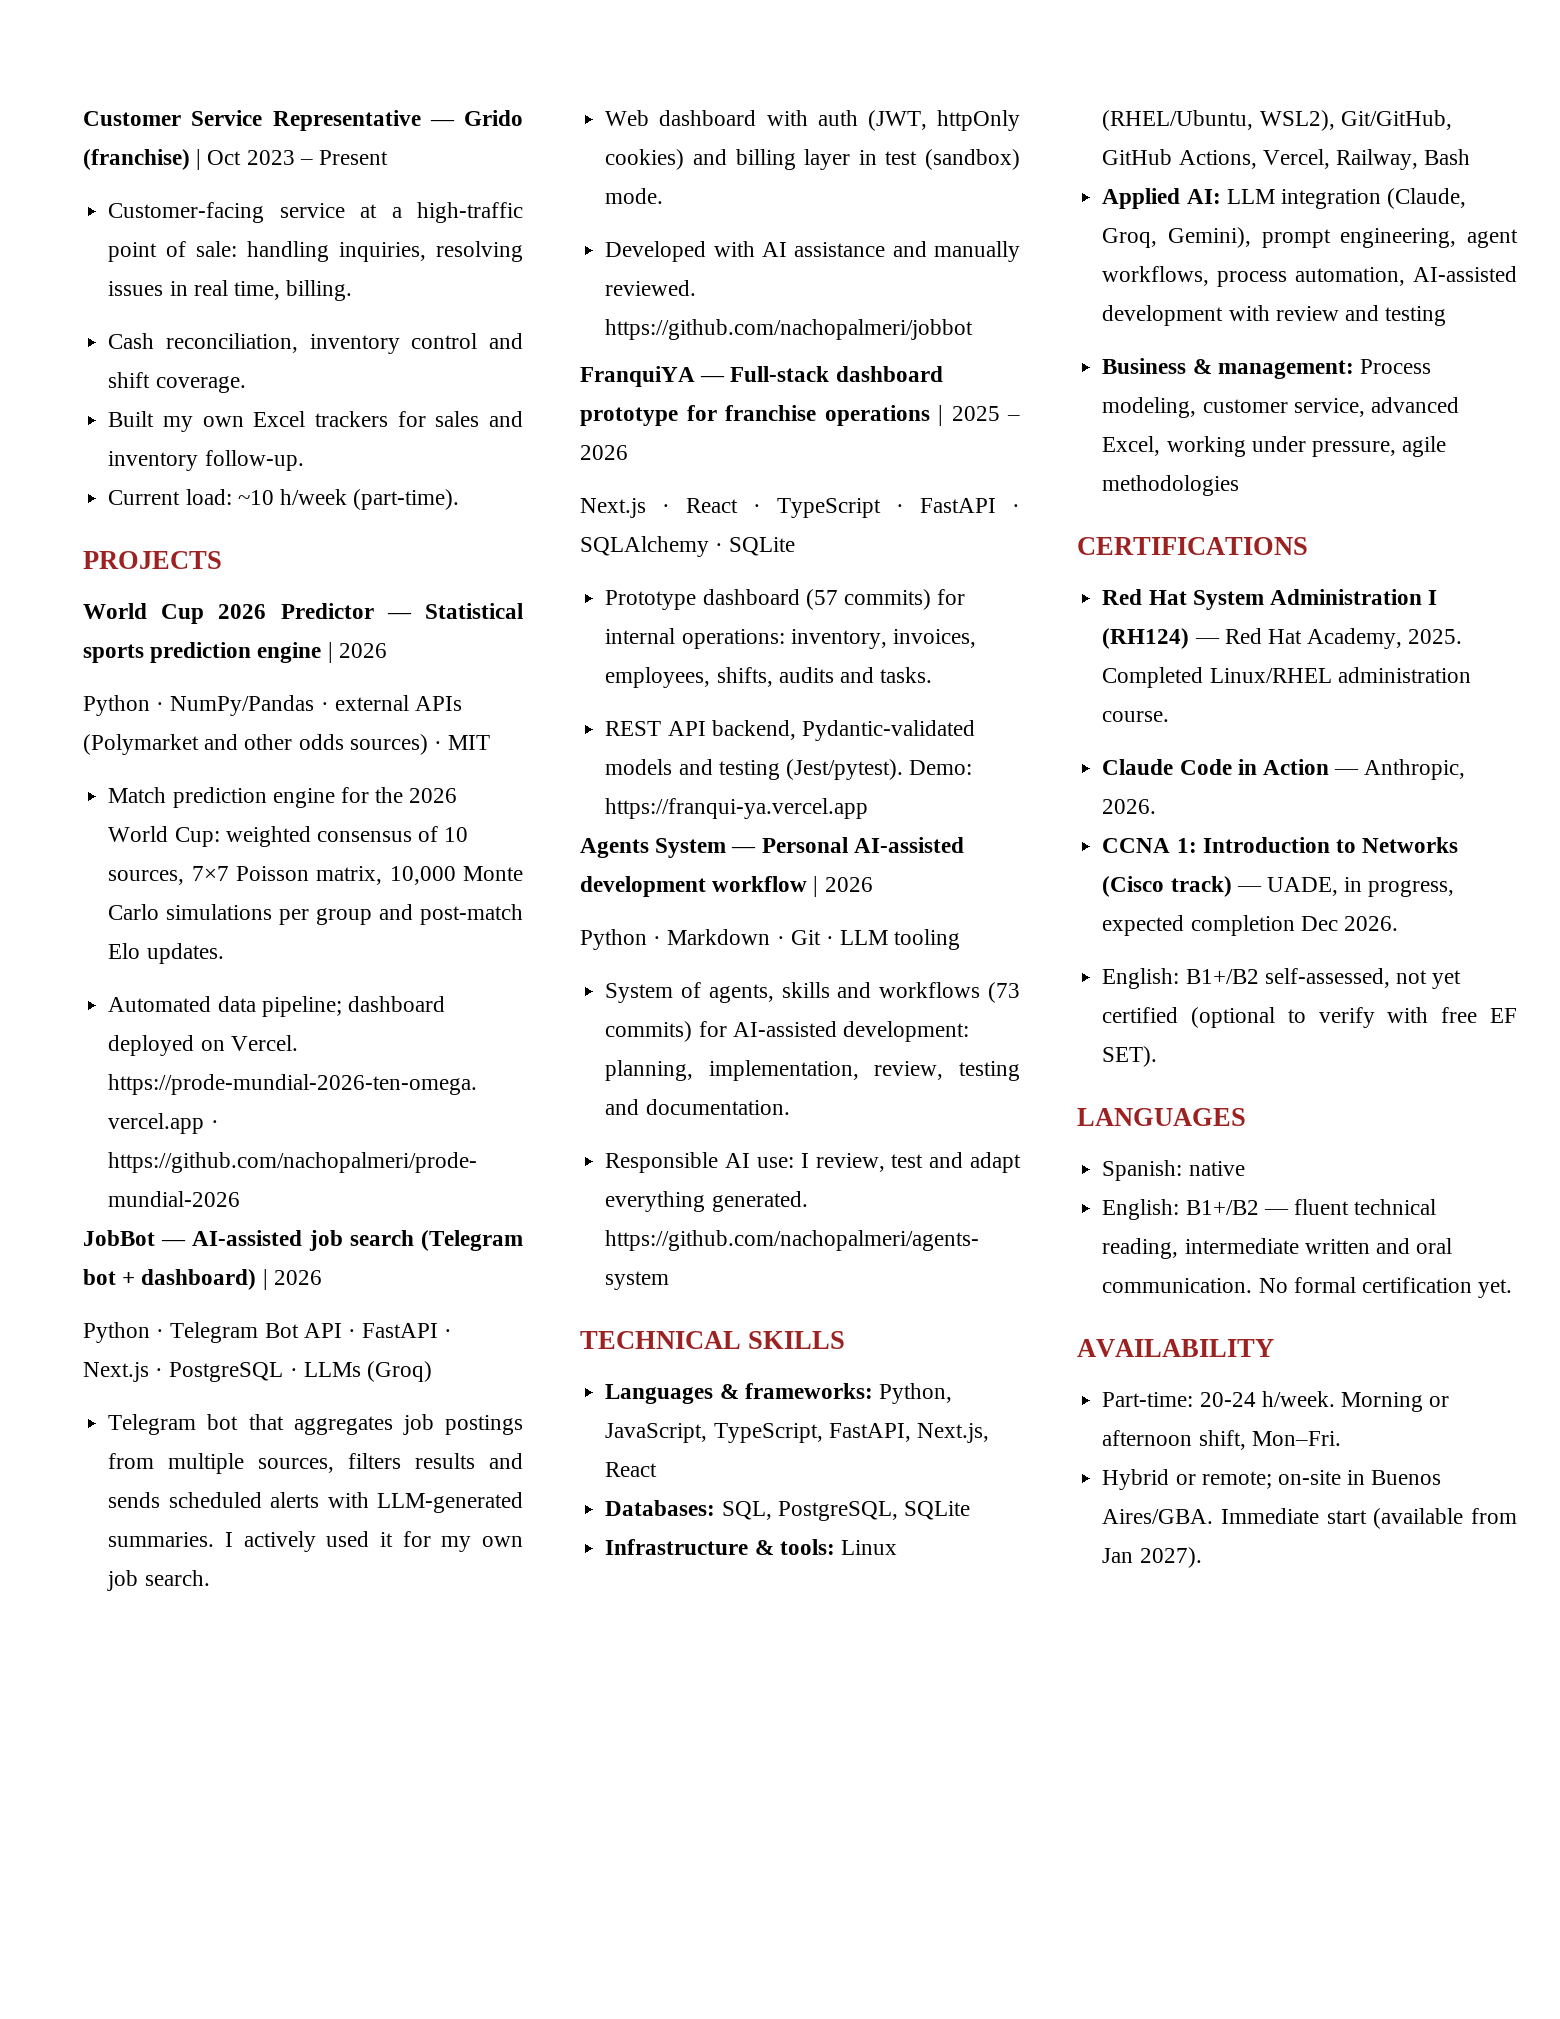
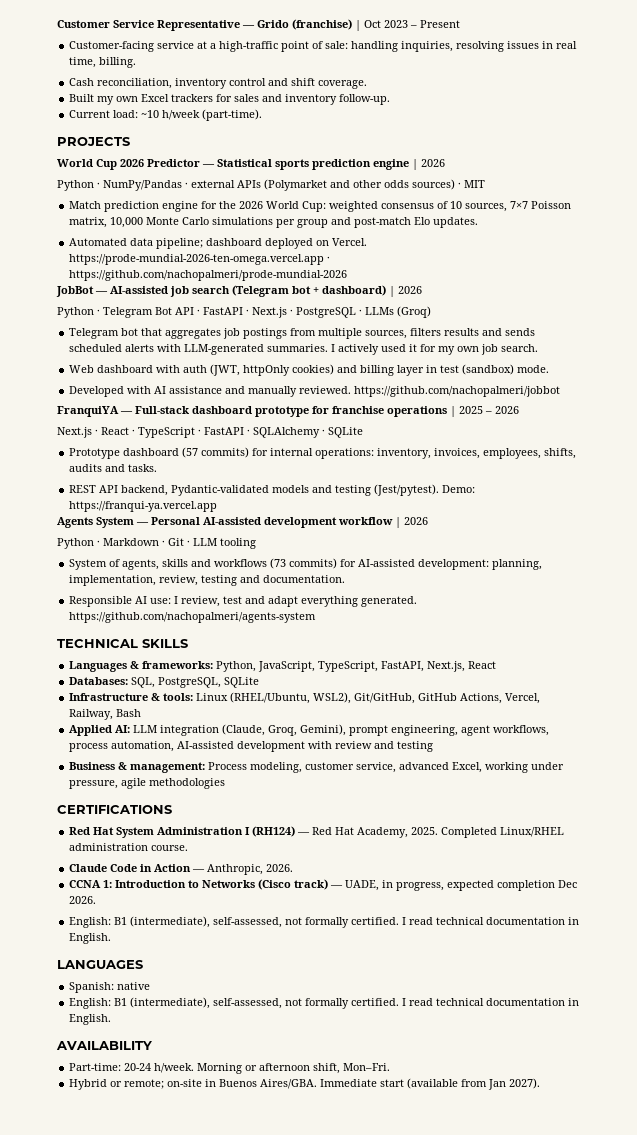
  CCNA 1: Introduction to Networks (Cisco track) — UADE, in progress, expected completion Dec 2026.
- English: B1+/B2 self-assessed, not yet certified (optional to verify with free EF SET).
+ English: B1 (intermediate), self-assessed, not formally certified. I read technical documentation in English.
  LANGUAGES
  Spanish: native
- English: B1+/B2 — fluent technical reading, intermediate written and oral communication. No formal certification yet.
+ English: B1 (intermediate), self-assessed, not formally certified. I read technical documentation in English.

